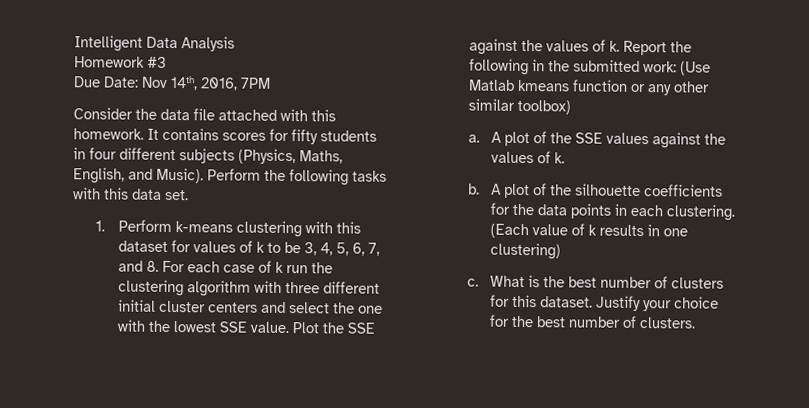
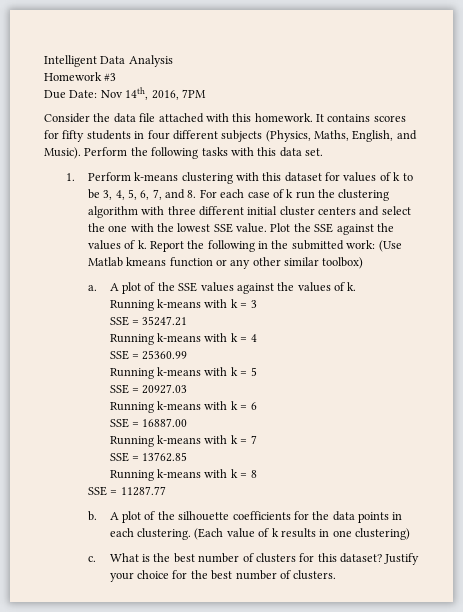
+ Running k-means with k = 3
+ SSE = 35247.21
+ Running k-means with k = 4
+ SSE = 25360.99
+ Running k-means with k = 5
+ SSE = 20927.03
+ Running k-means with k = 6
+ SSE = 16887.00
+ Running k-means with k = 7
+ SSE = 13762.85
+ Running k-means with k = 8
+ SSE = 11287.77
- What is the best number of clusters for this dataset.
+ What is the best number of clusters for this dataset?

